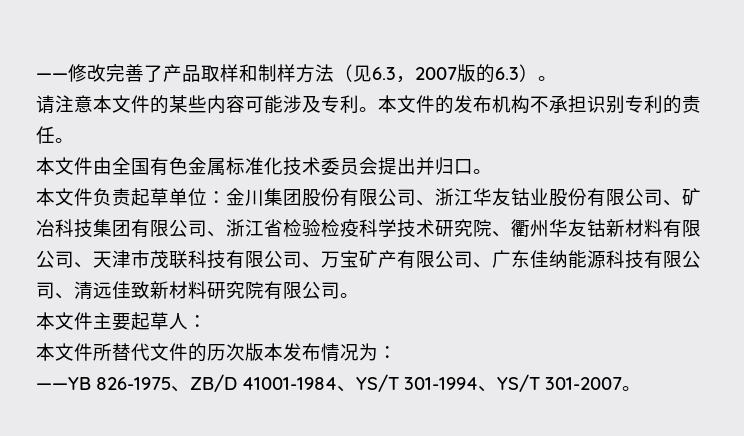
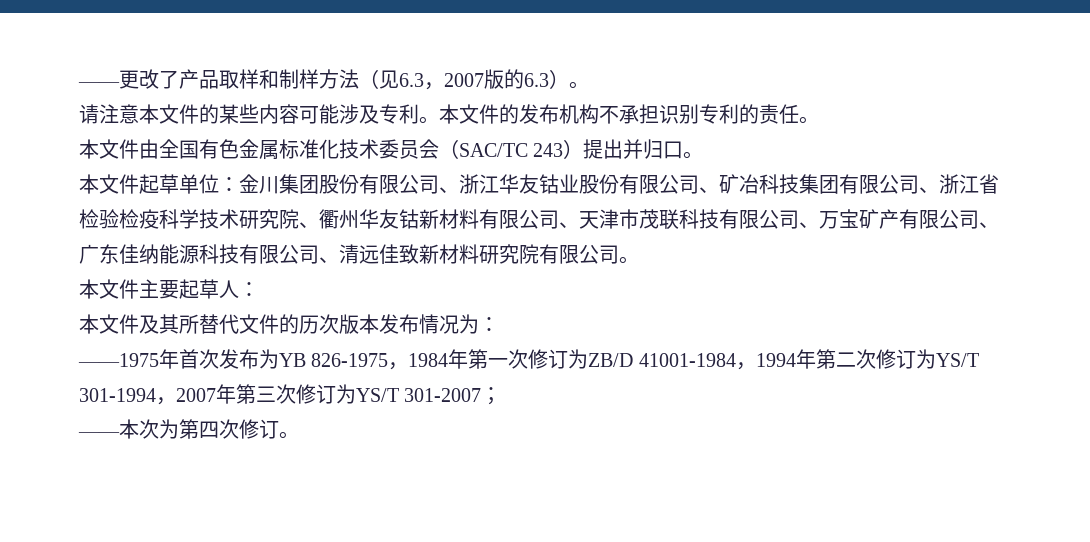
- ——修改完善了产品取样和制样方法（见6.3，2007版的6.3）。
+ ——更改了产品取样和制样方法（见6.3，2007版的6.3）。
- 本文件由全国有色金属标准化技术委员会提出并归口。
+ 本文件由全国有色金属标准化技术委员会（SAC/TC 243）提出并归口。
- 本文件负责起草单位：金川集团股份有限公司、浙江华友钴业股份有限公司、矿冶科技集团有限公司、浙江省检验检疫科学技术研究院、衢州华友钴新材料有限公司、天津市茂联科技有限公司、万宝矿产有限公司、广东佳纳能源科技有限公司、清远佳致新材料研究院有限公司。
+ 本文件起草单位：金川集团股份有限公司、浙江华友钴业股份有限公司、矿冶科技集团有限公司、浙江省检验检疫科学技术研究院、衢州华友钴新材料有限公司、天津市茂联科技有限公司、万宝矿产有限公司、广东佳纳能源科技有限公司、清远佳致新材料研究院有限公司。
- 本文件所替代文件的历次版本发布情况为：
+ 本文件及其所替代文件的历次版本发布情况为：
- ——YB 826-1975、ZB/D 41001-1984、YS/T 301-1994、YS/T 301-2007。
+ ——1975年首次发布为YB 826-1975，1984年第一次修订为ZB/D 41001-1984，1994年第二次修订为YS/T 301-1994，2007年第三次修订为YS/T 301-2007；
+ ——本次为第四次修订。

